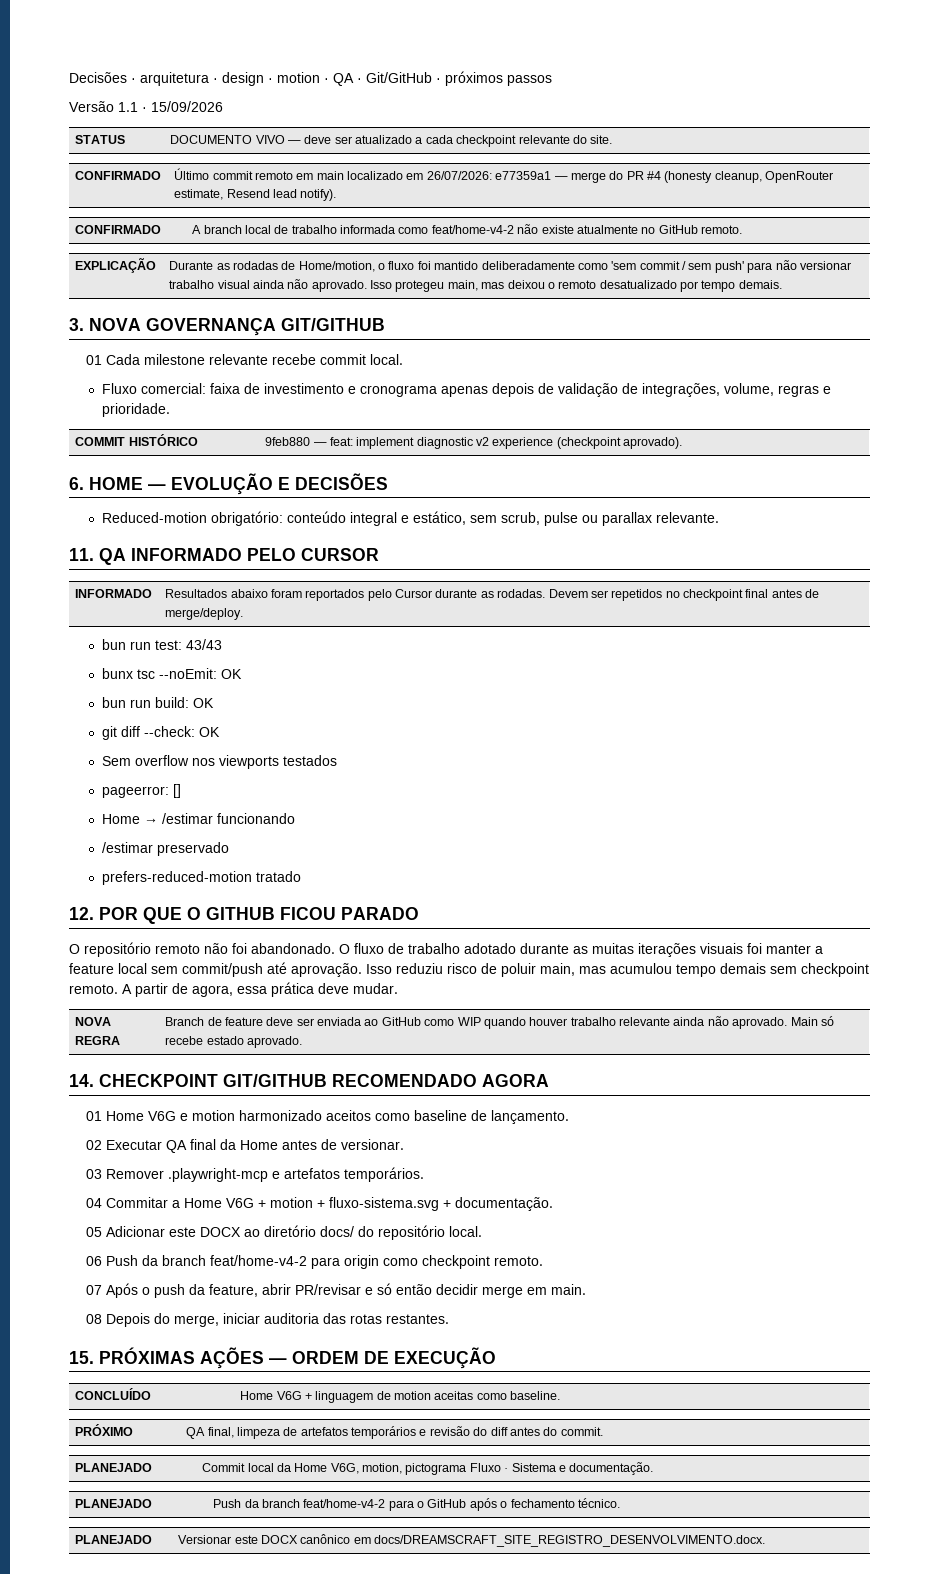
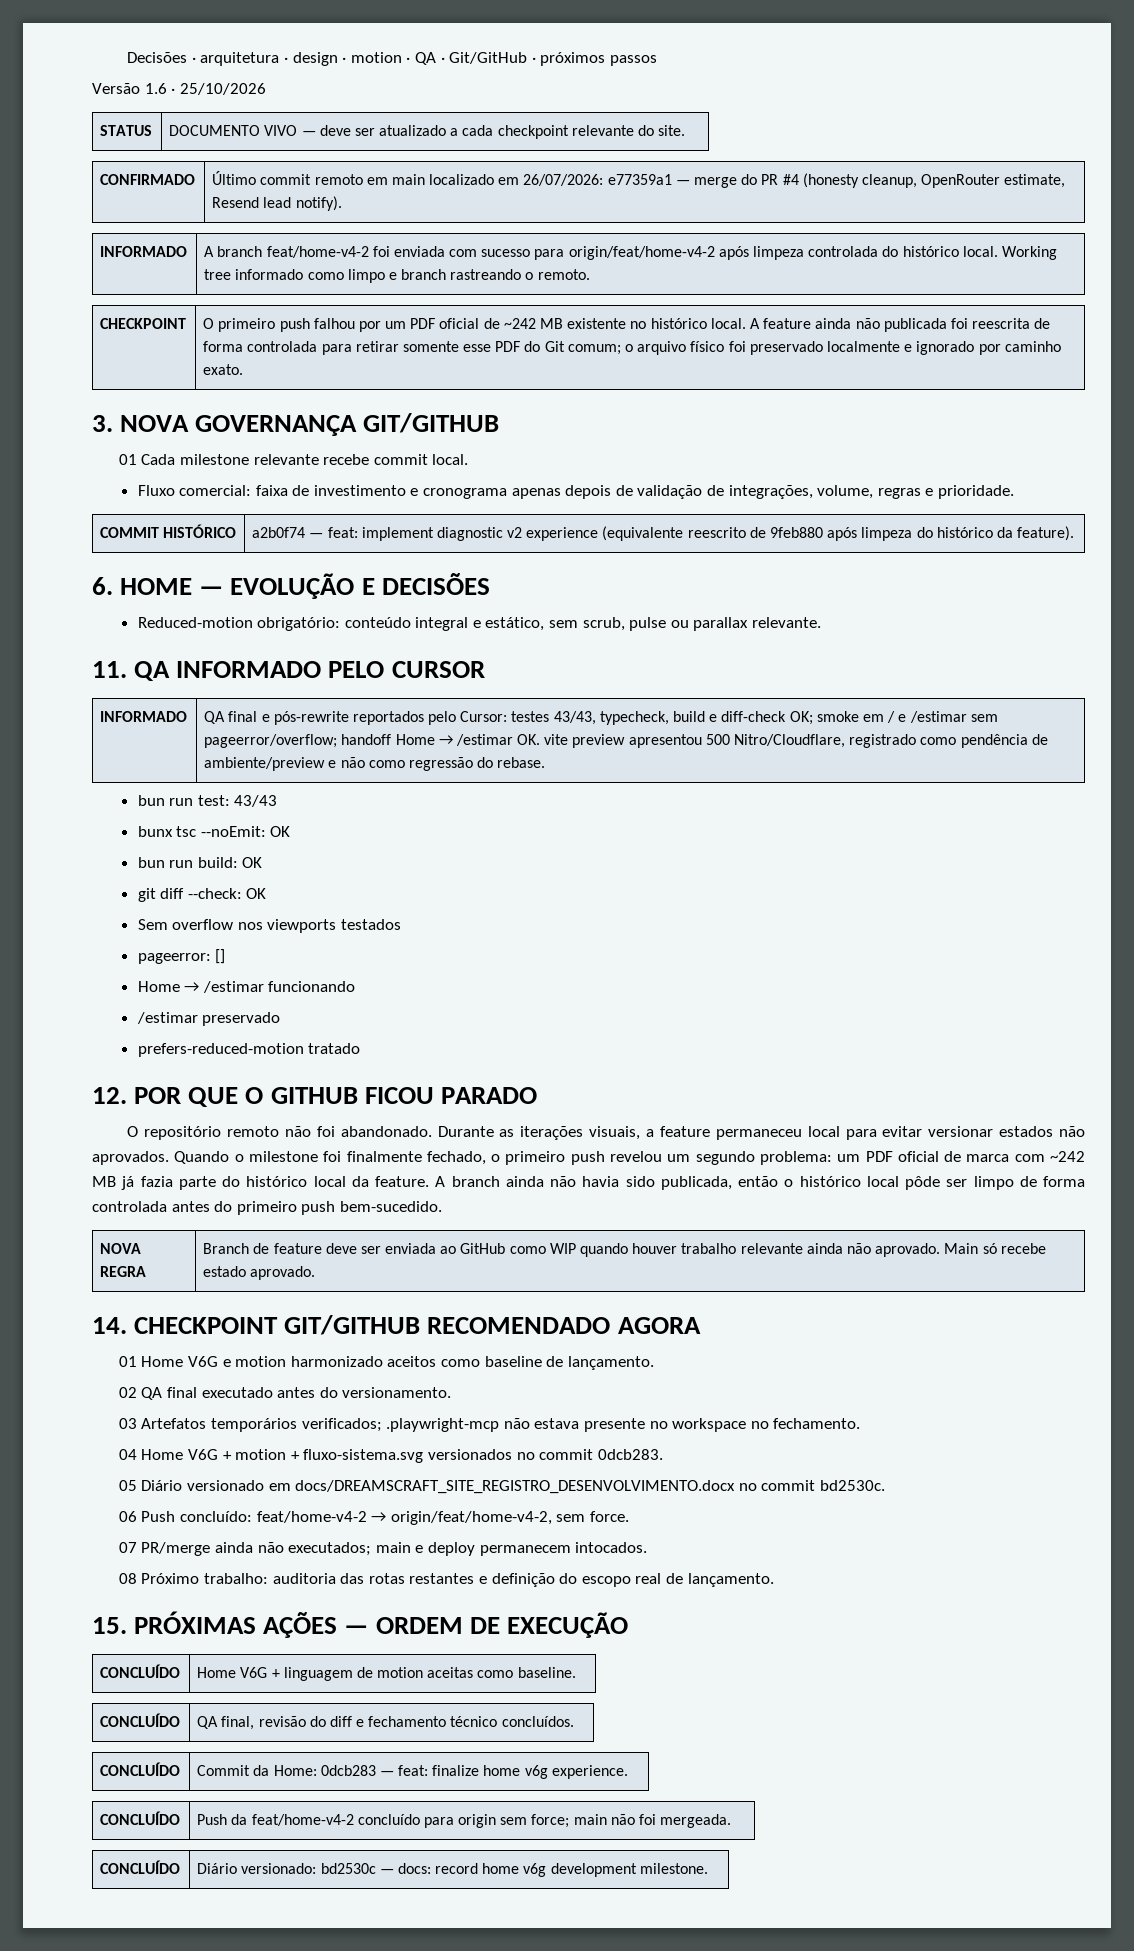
- Versão 1.1 · 15/09/2026
+ Versão 1.6 · 25/10/2026
- CONFIRMADO | A branch local de trabalho informada como feat/home-v4-2 não existe atualmente no GitHub remoto.
- EXPLICAÇÃO | Durante as rodadas de Home/motion, o fluxo foi mantido deliberadamente como 'sem commit / sem push' para não versionar trabalho visual ainda não aprovado. Isso protegeu main, mas deixou o remoto desatualizado por tempo demais.
+ INFORMADO | A branch feat/home-v4-2 foi enviada com sucesso para origin/feat/home-v4-2 após limpeza controlada do histórico local. Working tree informado como limpo e branch rastreando o remoto.
+ CHECKPOINT | O primeiro push falhou por um PDF oficial de ~242 MB existente no histórico local. A feature ainda não publicada foi reescrita de forma controlada para retirar somente esse PDF do Git comum; o arquivo físico foi preservado localmente e ignorado por caminho exato.
- COMMIT HISTÓRICO | 9feb880 — feat: implement diagnostic v2 experience (checkpoint aprovado).
+ COMMIT HISTÓRICO | a2b0f74 — feat: implement diagnostic v2 experience (equivalente reescrito de 9feb880 após limpeza do histórico da feature).
- Resultados abaixo foram reportados pelo Cursor durante as rodadas. Devem ser repetidos no checkpoint final antes de merge/deploy.
+ QA final e pós-rewrite reportados pelo Cursor: testes 43/43, typecheck, build e diff-check OK; smoke em / e /estimar sem pageerror/overflow; handoff Home → /estimar OK. vite preview apresentou 500 Nitro/Cloudflare, registrado como pendência de ambiente/preview e não como regressão do rebase.
- O fluxo de trabalho adotado durante as muitas iterações visuais foi manter a feature local sem commit/push até aprovação. Isso reduziu risco de poluir main, mas acumulou tempo demais sem checkpoint remoto. A partir de agora, essa prática deve mudar.
+ Durante as iterações visuais, a feature permaneceu local para evitar versionar estados não aprovados. Quando o milestone foi finalmente fechado, o primeiro push revelou um segundo problema: um PDF oficial de marca com ~242 MB já fazia parte do histórico local da feature. A branch ainda não havia sido publicada, então o histórico local pôde ser limpo de forma controlada antes do primeiro push bem-sucedido.
- 02 Executar QA final da Home antes de versionar.
- 03 Remover .playwright-mcp e artefatos temporários.
+ 02 QA final executado antes do versionamento.
+ 03 Artefatos temporários verificados; .playwright-mcp não estava presente no workspace no fechamento.
- 04 Commitar a Home V6G + motion + fluxo-sistema.svg + documentação.
- 05 Adicionar este DOCX ao diretório docs/ do repositório local.
- 06 Push da branch feat/home-v4-2 para origin como checkpoint remoto.
- 07 Após o push da feature, abrir PR/revisar e só então decidir merge em main.
- 08 Depois do merge, iniciar auditoria das rotas restantes.
+ 04 Home V6G + motion + fluxo-sistema.svg versionados no commit 0dcb283.
+ 05 Diário versionado em docs/DREAMSCRAFT_SITE_REGISTRO_DESENVOLVIMENTO.docx no commit bd2530c.
+ 06 Push concluído: feat/home-v4-2 → origin/feat/home-v4-2, sem force.
+ 07 PR/merge ainda não executados; main e deploy permanecem intocados.
+ 08 Próximo trabalho: auditoria das rotas restantes e definição do escopo real de lançamento.
- PRÓXIMO | QA final, limpeza de artefatos temporários e revisão do diff antes do commit.
- PLANEJADO | Commit local da Home V6G, motion, pictograma Fluxo · Sistema e documentação.
- PLANEJADO | Push da branch feat/home-v4-2 para o GitHub após o fechamento técnico.
- PLANEJADO | Versionar este DOCX canônico em docs/DREAMSCRAFT_SITE_REGISTRO_DESENVOLVIMENTO.docx.
+ CONCLUÍDO | QA final, revisão do diff e fechamento técnico concluídos.
+ CONCLUÍDO | Commit da Home: 0dcb283 — feat: finalize home v6g experience.
+ CONCLUÍDO | Push da feat/home-v4-2 concluído para origin sem force; main não foi mergeada.
+ CONCLUÍDO | Diário versionado: bd2530c — docs: record home v6g development milestone.

